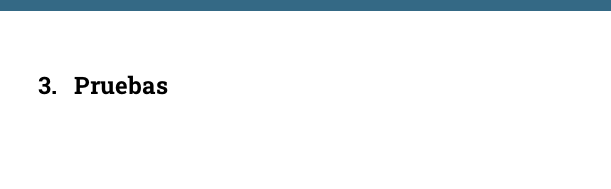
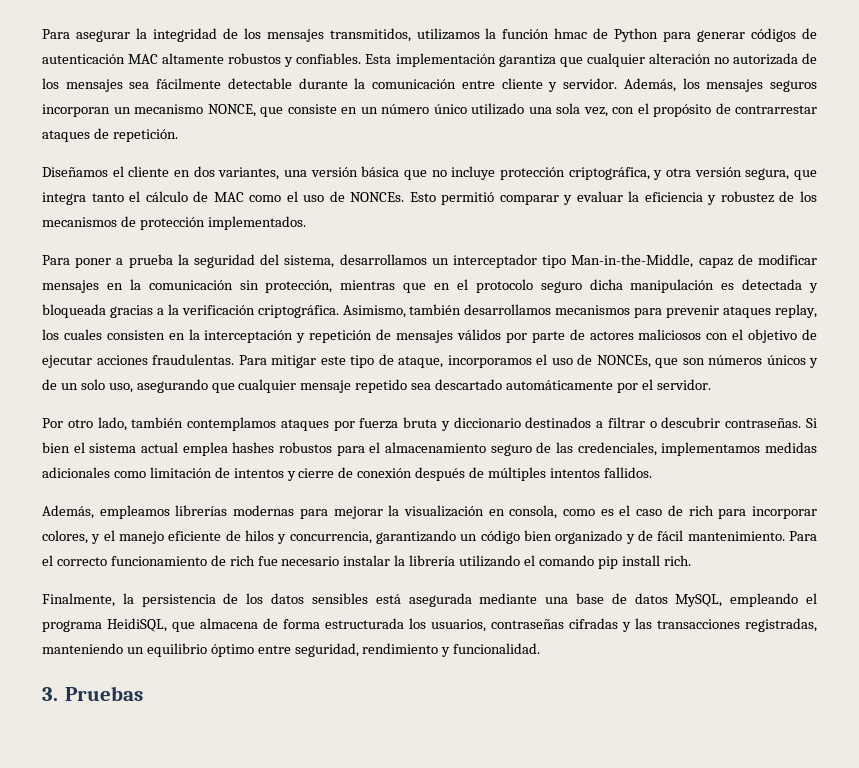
+ Para asegurar la integridad de los mensajes transmitidos, utilizamos la función hmac de Python para generar códigos de autenticación MAC altamente robustos y confiables. Esta implementación garantiza que cualquier alteración no autorizada de los mensajes sea fácilmente detectable durante la comunicación entre cliente y servidor. Además, los mensajes seguros incorporan un mecanismo NONCE, que consiste en un número único utilizado una sola vez, con el propósito de contrarrestar ataques de repetición.
+ Diseñamos el cliente en dos variantes, una versión básica que no incluye protección criptográfica, y otra versión segura, que integra tanto el cálculo de MAC como el uso de NONCEs. Esto permitió comparar y evaluar la eficiencia y robustez de los mecanismos de protección implementados.
+ Para poner a prueba la seguridad del sistema, desarrollamos un interceptador tipo Man-in-the-Middle, capaz de modificar mensajes en la comunicación sin protección, mientras que en el protocolo seguro dicha manipulación es detectada y bloqueada gracias a la verificación criptográfica. Asimismo, también desarrollamos mecanismos para prevenir ataques replay, los cuales consisten en la interceptación y repetición de mensajes válidos por parte de actores maliciosos con el objetivo de ejecutar acciones fraudulentas. Para mitigar este tipo de ataque, incorporamos el uso de NONCEs, que son números únicos y de un solo uso, asegurando que cualquier mensaje repetido sea descartado automáticamente por el servidor.
+ Por otro lado, también contemplamos ataques por fuerza bruta y diccionario destinados a filtrar o descubrir contraseñas. Si bien el sistema actual emplea hashes robustos para el almacenamiento seguro de las credenciales, implementamos medidas adicionales como limitación de intentos y cierre de conexión después de múltiples intentos fallidos.
+ Además, empleamos librerías modernas para mejorar la visualización en consola, como es el caso de rich para incorporar colores, y el manejo eficiente de hilos y concurrencia, garantizando un código bien organizado y de fácil mantenimiento. Para el correcto funcionamiento de rich fue necesario instalar la librería utilizando el comando pip install rich.
+ Finalmente, la persistencia de los datos sensibles está asegurada mediante una base de datos MySQL, empleando el programa HeidiSQL, que almacena de forma estructurada los usuarios, contraseñas cifradas y las transacciones registradas, manteniendo un equilibrio óptimo entre seguridad, rendimiento y funcionalidad.

